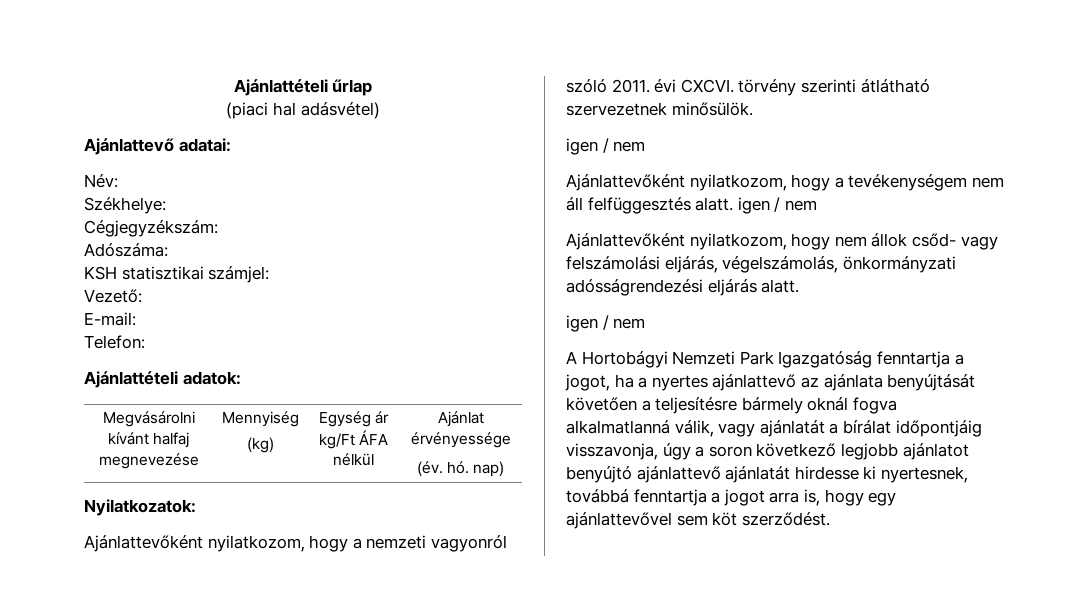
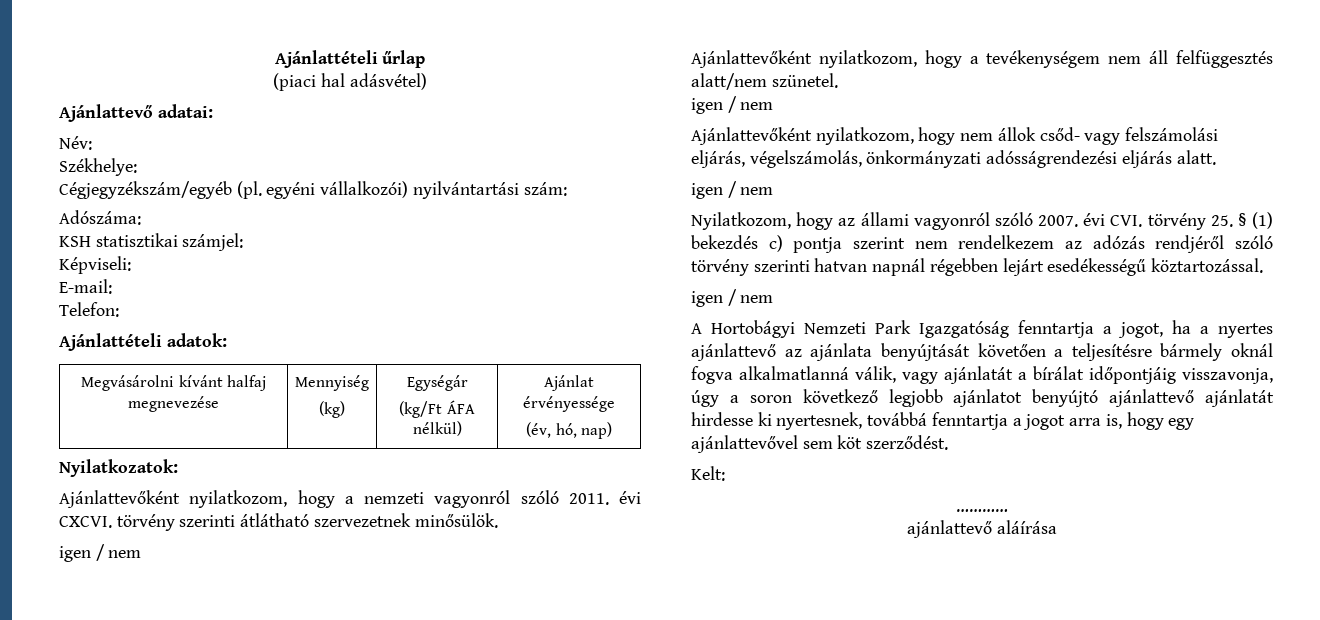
- Cégjegyzékszám:
+ Cégjegyzékszám/egyéb (pl. egyéni vállalkozói) nyilvántartási szám:
- Vezető:
+ Képviseli:
  Megvásárolni kívánt halfaj megnevezése | Mennyiség
- (kg) | Egység ár kg/Ft ÁFA nélkül | Ajánlat érvényessége
- (év. hó. nap)
+ (kg) | Egységár
+ (kg/Ft ÁFA nélkül) | Ajánlat érvényessége
+ (év, hó, nap)
- Ajánlattevőként nyilatkozom, hogy a tevékenységem nem áll felfüggesztés alatt. igen / nem
+ Ajánlattevőként nyilatkozom, hogy a tevékenységem nem áll felfüggesztés alatt/nem szünetel.
+ igen / nem
+ Nyilatkozom, hogy az állami vagyonról szóló 2007. évi CVI. törvény 25. § (1) bekezdés c) pontja szerint nem rendelkezem az adózás rendjéről szóló törvény szerinti hatvan napnál régebben lejárt esedékességű köztartozással.
+ igen / nem
+ Kelt:
+ …………
+ ajánlattevő aláírása

